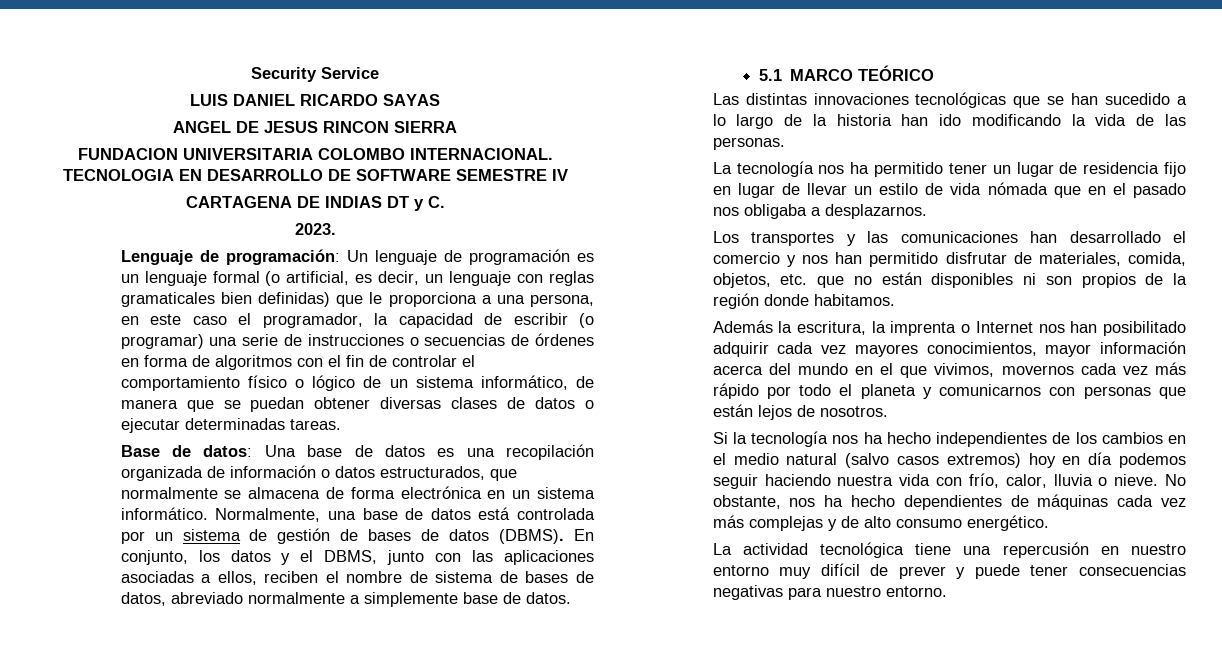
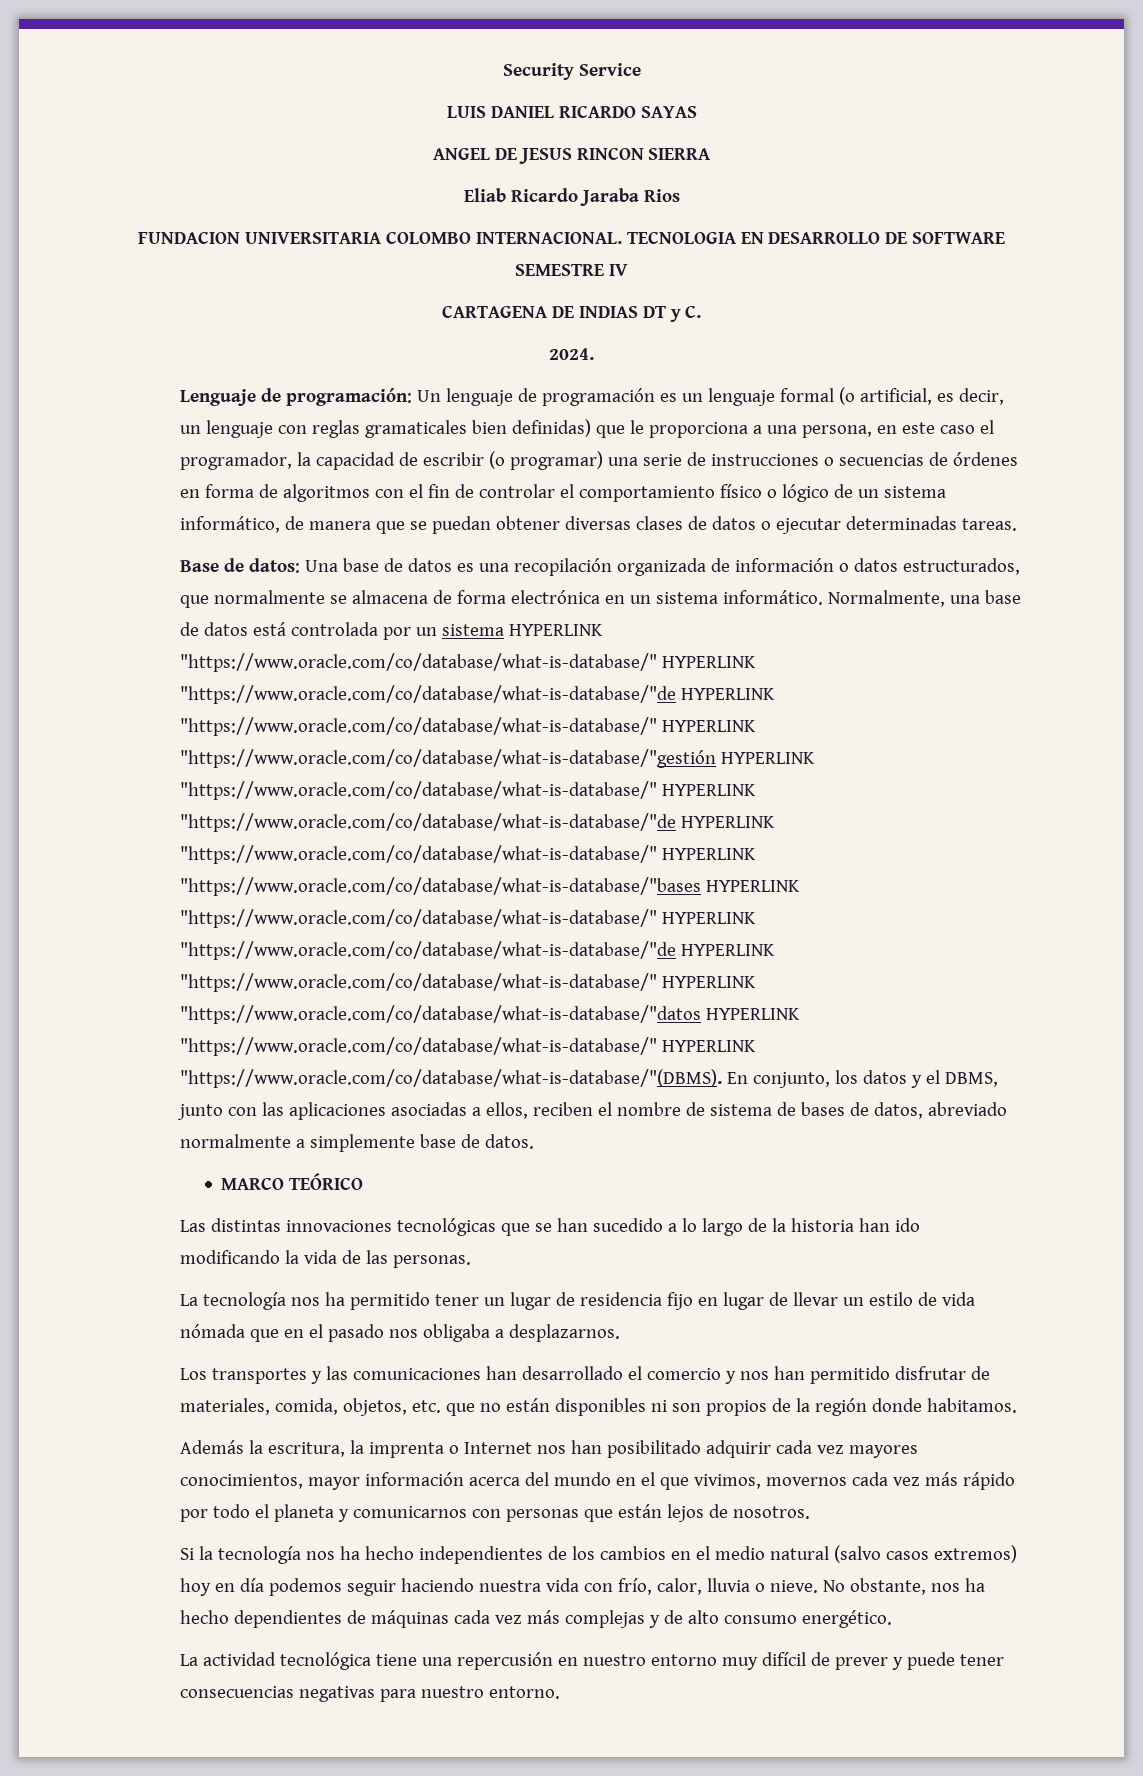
+ Eliab Ricardo Jaraba Rios
- 2023.
+ 2024.
- Normalmente, una base de datos está controlada por un sistema de gestión de bases de datos (DBMS). En conjunto, los datos y el DBMS, junto con las aplicaciones asociadas a ellos, reciben el nombre de sistema de bases de datos, abreviado normalmente a simplemente base de datos.
+ Normalmente, una base de datos está controlada por un sistema HYPERLINK "https://www.oracle.com/co/database/what-is-database/" HYPERLINK "https://www.oracle.com/co/database/what-is-database/"de HYPERLINK "https://www.oracle.com/co/database/what-is-database/" HYPERLINK "https://www.oracle.com/co/database/what-is-database/"gestión HYPERLINK "https://www.oracle.com/co/database/what-is-database/" HYPERLINK "https://www.oracle.com/co/database/what-is-database/"de HYPERLINK "https://www.oracle.com/co/database/what-is-database/" HYPERLINK "https://www.oracle.com/co/database/what-is-database/"bases HYPERLINK "https://www.oracle.com/co/database/what-is-database/" HYPERLINK "https://www.oracle.com/co/database/what-is-database/"de HYPERLINK "https://www.oracle.com/co/database/what-is-database/" HYPERLINK "https://www.oracle.com/co/database/what-is-database/"datos HYPERLINK "https://www.oracle.com/co/database/what-is-database/" HYPERLINK "https://www.oracle.com/co/database/what-is-database/"(DBMS). En conjunto, los datos y el DBMS, junto con las aplicaciones asociadas a ellos, reciben el nombre de sistema de bases de datos, abreviado normalmente a simplemente base de datos.
- 5.1 MARCO TEÓRICO
+ MARCO TEÓRICO

